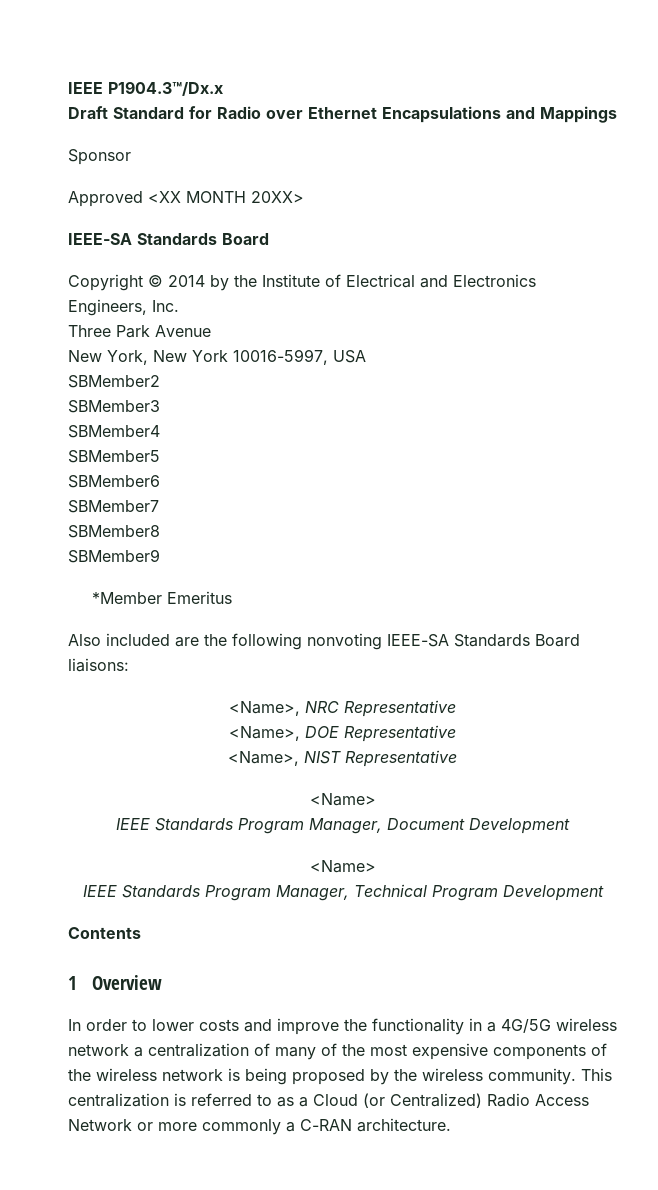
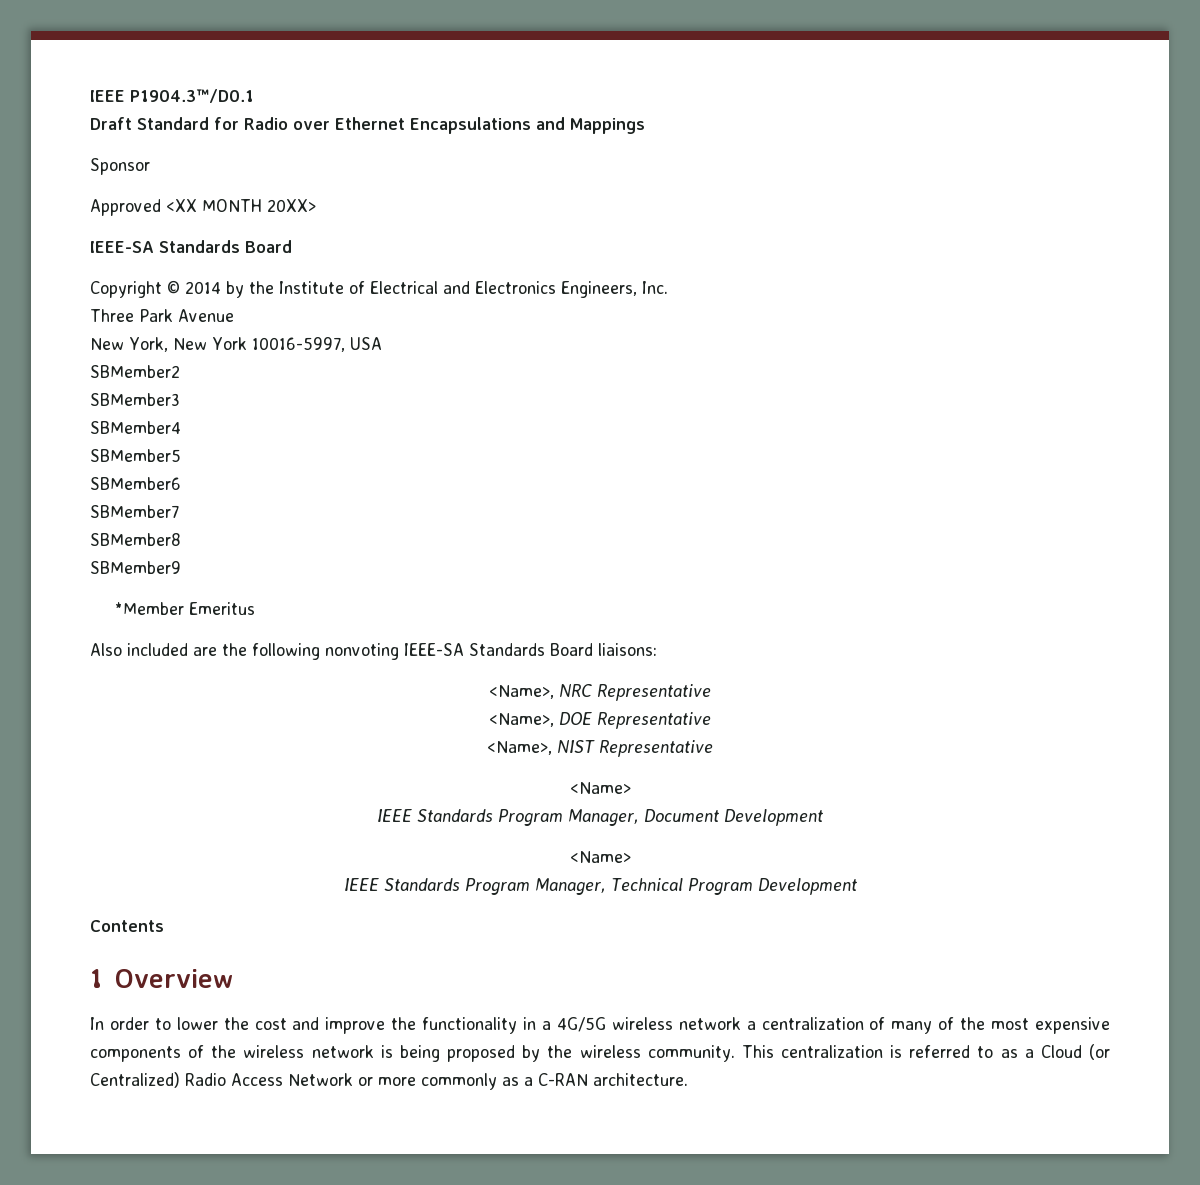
- IEEE P1904.3™/Dx.x
+ IEEE P1904.3™/D0.1
- In order to lower costs and improve the functionality in a 4G/5G wireless network a centralization of many of the most expensive components of the wireless network is being proposed by the wireless community.
+ In order to lower the cost and improve the functionality in a 4G/5G wireless network a centralization of many of the most expensive components of the wireless network is being proposed by the wireless community.
- This centralization is referred to as a Cloud (or Centralized) Radio Access Network or more commonly a C-RAN architecture.
+ This centralization is referred to as a Cloud (or Centralized) Radio Access Network or more commonly as a C-RAN architecture.

